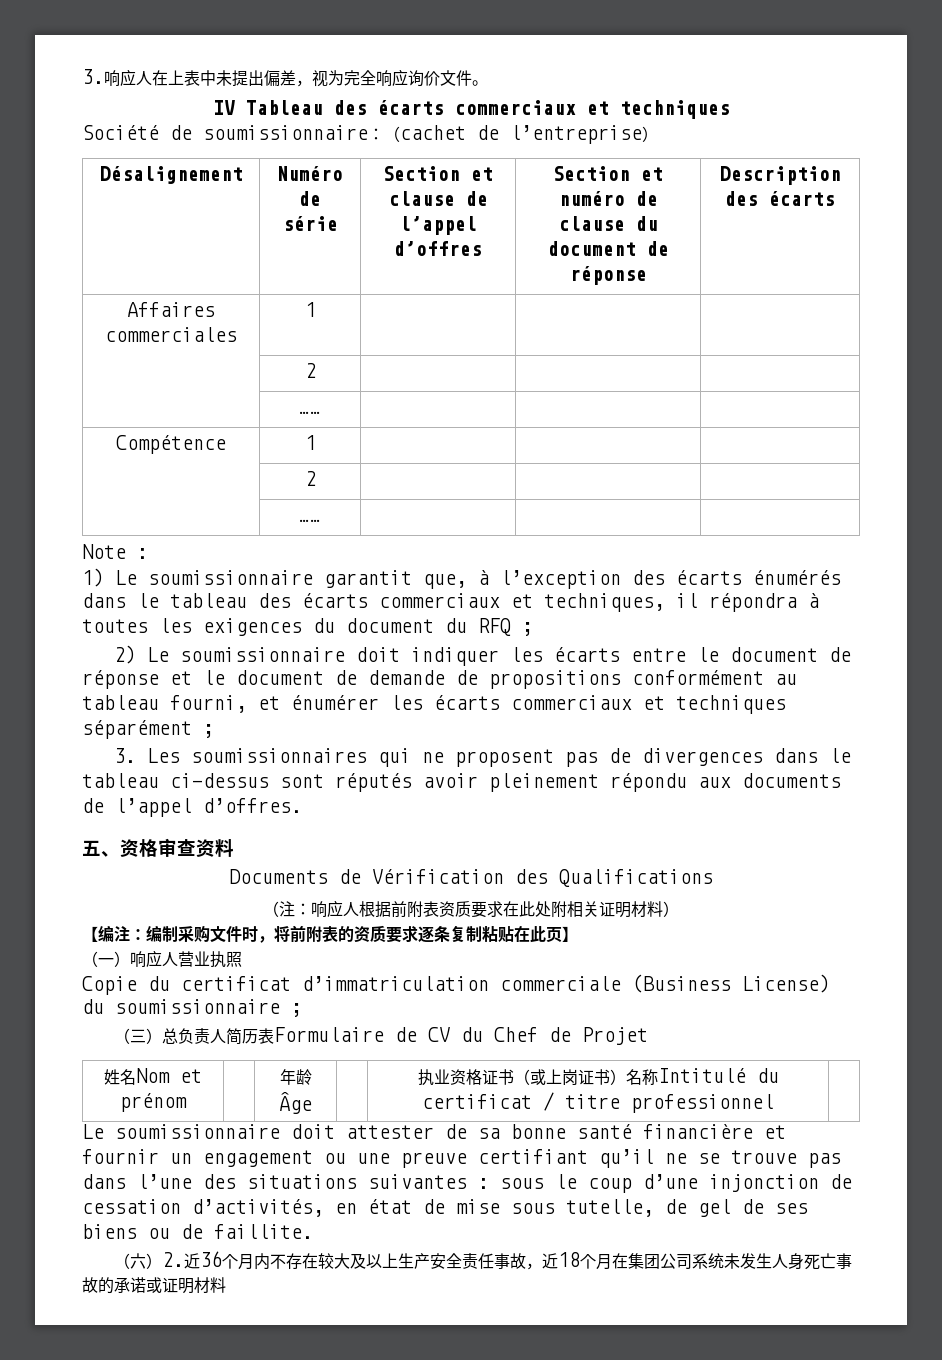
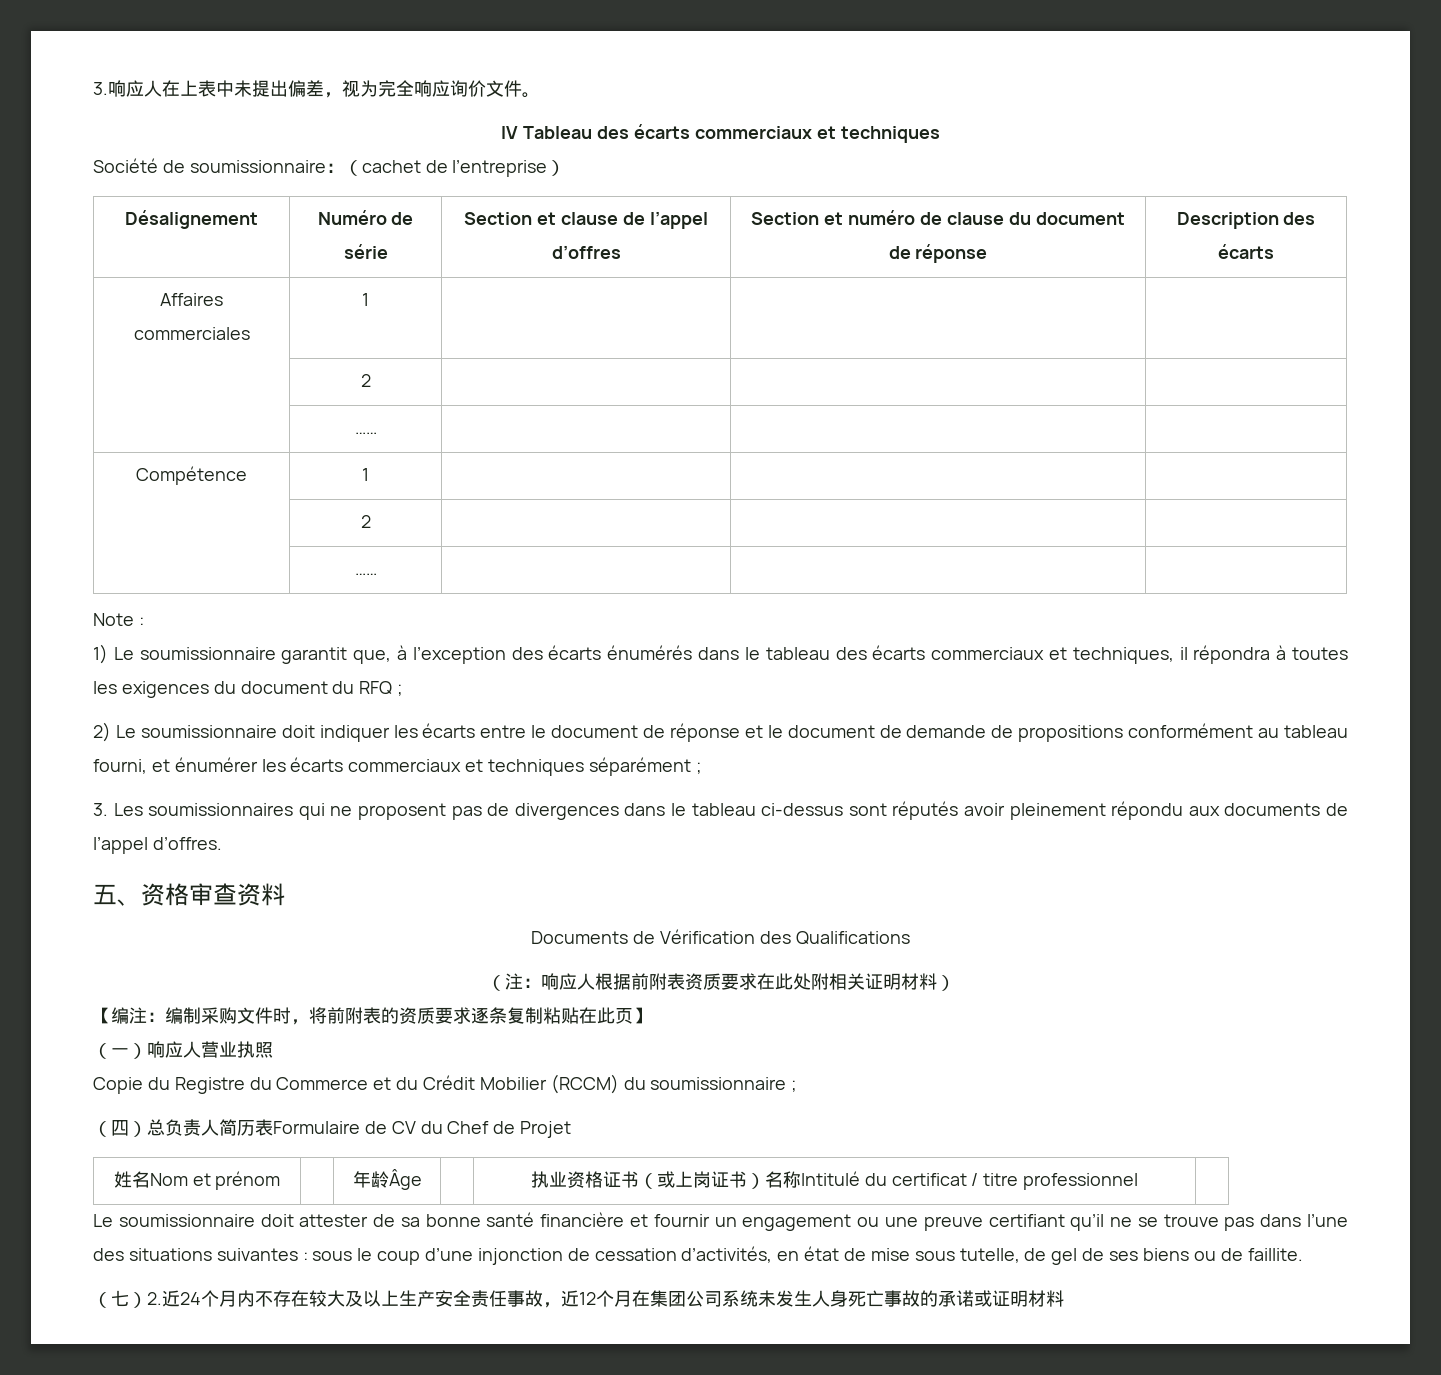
- Copie du certificat d’immatriculation commerciale (Business License) du soumissionnaire ;
+ Copie du Registre du Commerce et du Crédit Mobilier (RCCM) du soumissionnaire ;
- （三）总负责人简历表Formulaire de CV du Chef de Projet
+ （四）总负责人简历表Formulaire de CV du Chef de Projet
- （六）2.近36个月内不存在较大及以上生产安全责任事故，近18个月在集团公司系统未发生人身死亡事故的承诺或证明材料
+ （七）2.近24个月内不存在较大及以上生产安全责任事故，近12个月在集团公司系统未发生人身死亡事故的承诺或证明材料

